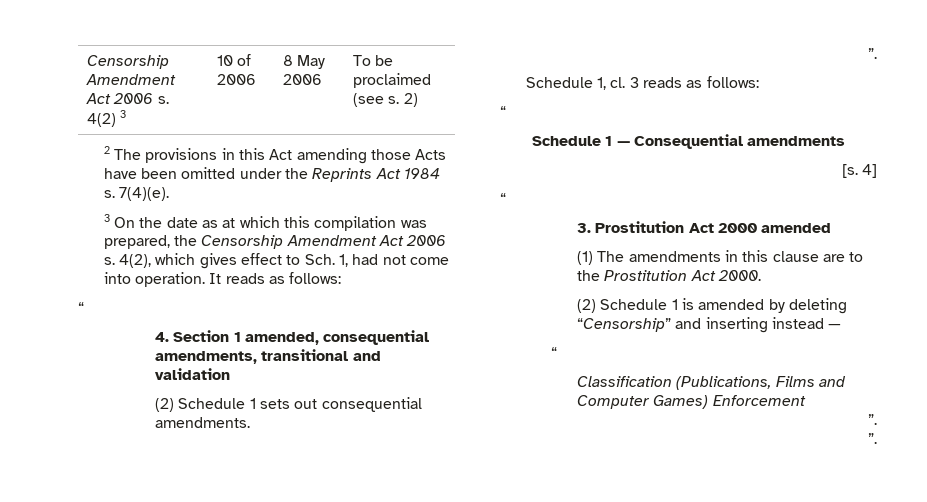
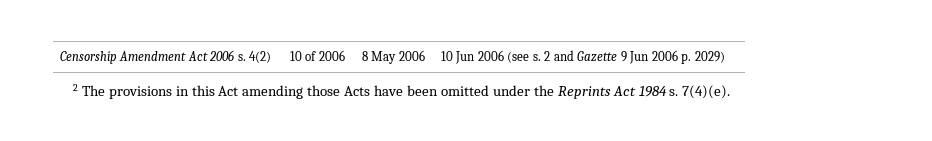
- Censorship Amendment Act 2006 s. 4(2) 3 | 10 of 2006 | 8 May 2006 | To be proclaimed (see s. 2)
+ Censorship Amendment Act 2006 s. 4(2) | 10 of 2006 | 8 May 2006 | 10 Jun 2006 (see s. 2 and Gazette 9 Jun 2006 p. 2029)
- 3 On the date as at which this compilation was prepared, the Censorship Amendment Act 2006 s. 4(2), which gives effect to Sch. 1, had not come into operation. It reads as follows:
- “
- 4. Section 1 amended, consequential amendments, transitional and validation
- (2) Schedule 1 sets out consequential amendments.
- ”.
- Schedule 1, cl. 3 reads as follows:
- “
- Schedule 1 — Consequential amendments
- [s. 4]
- “
- 3. Prostitution Act 2000 amended
- (1) The amendments in this clause are to the Prostitution Act 2000.
- (2) Schedule 1 is amended by deleting “Censorship” and inserting instead —
- “
- Classification (Publications, Films and Computer Games) Enforcement
- ”.
- ”.

